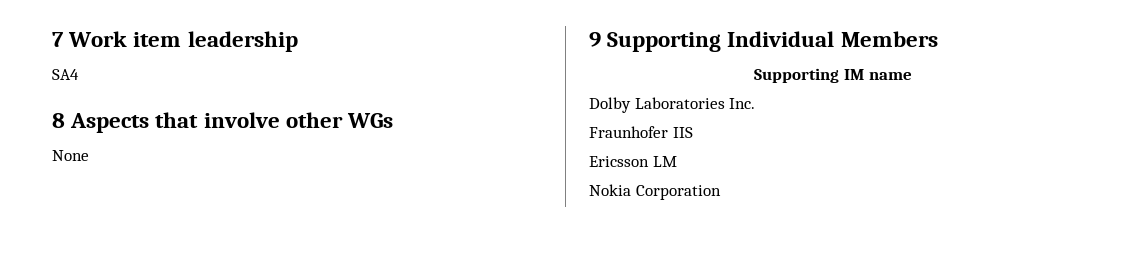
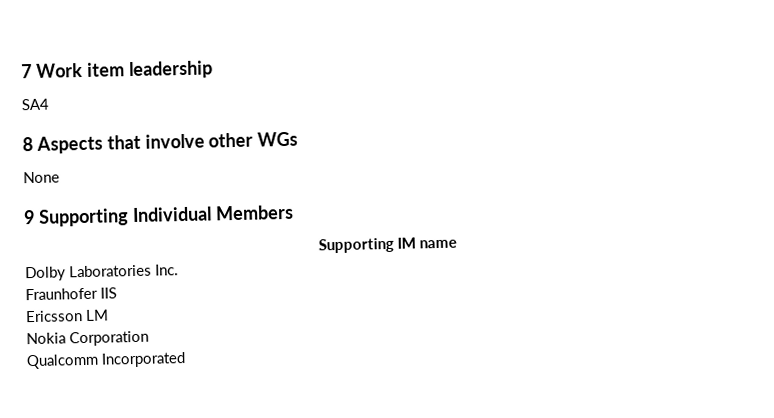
+ Qualcomm Incorporated

